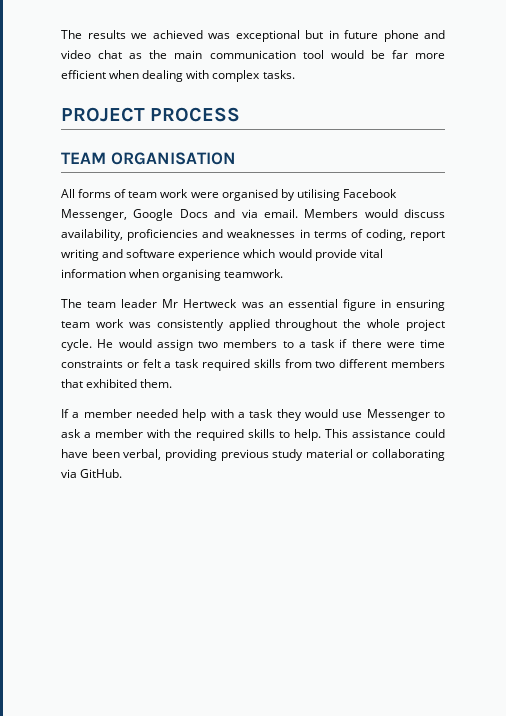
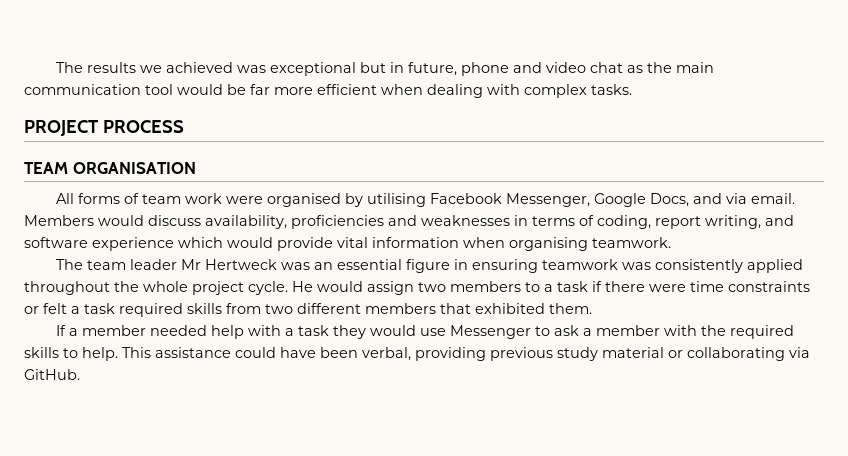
- The results we achieved was exceptional but in future phone and video chat as the main communication tool would be far more efficient when dealing with complex tasks.
+ The results we achieved was exceptional but in future, phone and video chat as the main communication tool would be far more efficient when dealing with complex tasks.
- All forms of team work were organised by utilising Facebook Messenger, Google Docs and via email.
+ All forms of team work were organised by utilising Facebook Messenger, Google Docs, and via email.
- Members would discuss availability, proficiencies and weaknesses in terms of coding, report writing and software experience which would provide vital information when organising teamwork.
+ Members would discuss availability, proficiencies and weaknesses in terms of coding, report writing, and software experience which would provide vital information when organising teamwork.
- The team leader Mr Hertweck was an essential figure in ensuring team work was consistently applied throughout the whole project cycle.
+ The team leader Mr Hertweck was an essential figure in ensuring teamwork was consistently applied throughout the whole project cycle.

